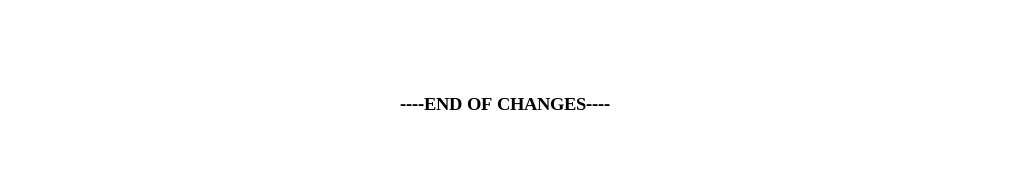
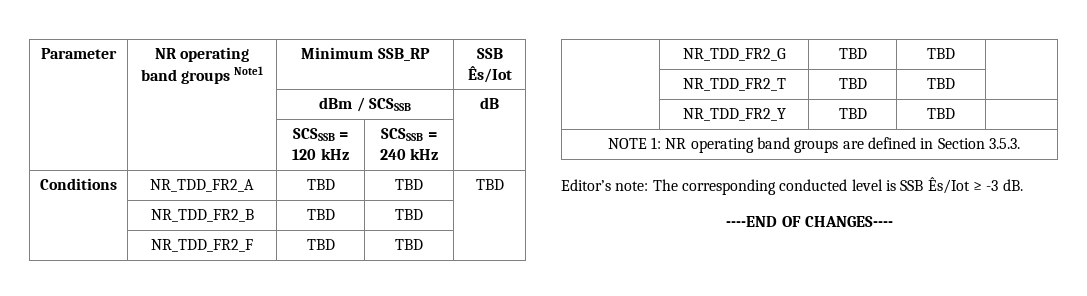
+ Parameter | NR operating band groups Note1 | Minimum SSB_RP | SSB Ês/Iot
+ | | dBm / SCSSSB | dB
+ | | SCSSSB = 120 kHz | SCSSSB = 240 kHz |
+ Conditions | NR_TDD_FR2_A | TBD | TBD | TBD
+ | NR_TDD_FR2_B | TBD | TBD |
+ | NR_TDD_FR2_F | TBD | TBD |
+ | NR_TDD_FR2_G | TBD | TBD |
+ | NR_TDD_FR2_T | TBD | TBD |
+ | NR_TDD_FR2_Y | TBD | TBD |
+ NOTE 1: NR operating band groups are defined in Section 3.5.3.
+ Editor’s note: The corresponding conducted level is SSB Ês/Iot ≥ -3 dB.

